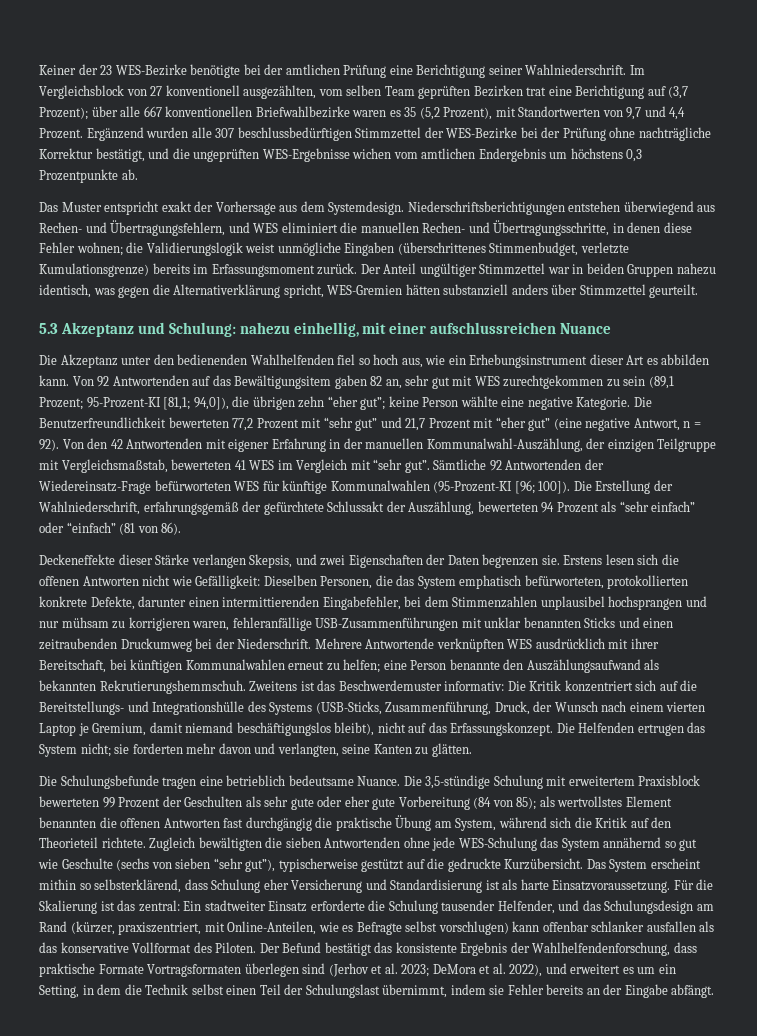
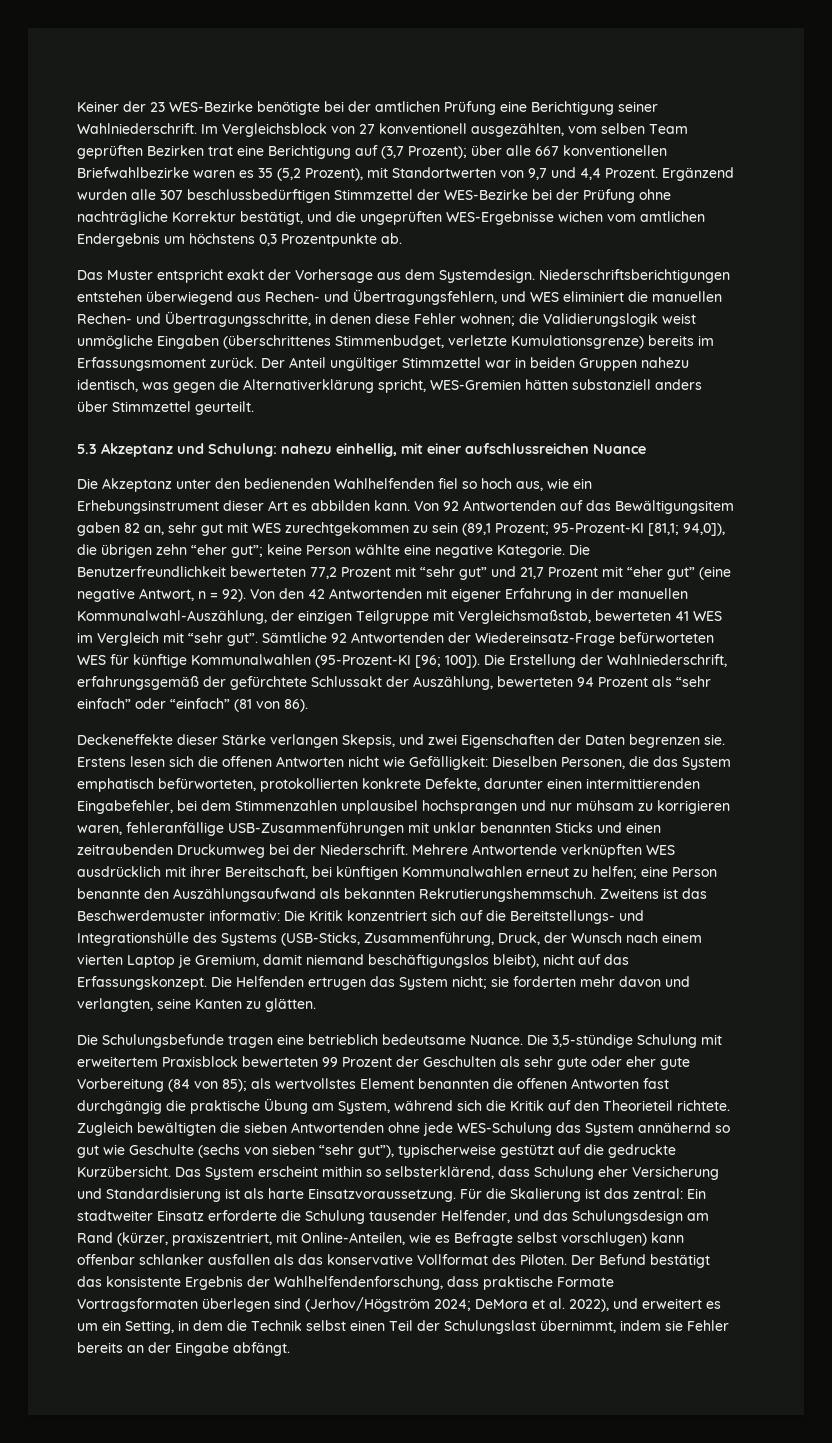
- Der Befund bestätigt das konsistente Ergebnis der Wahlhelfendenforschung, dass praktische Formate Vortragsformaten überlegen sind (Jerhov et al. 2023; DeMora et al. 2022), und erweitert es um ein Setting, in dem die Technik selbst einen Teil der Schulungslast übernimmt, indem sie Fehler bereits an der Eingabe abfängt.
+ Der Befund bestätigt das konsistente Ergebnis der Wahlhelfendenforschung, dass praktische Formate Vortragsformaten überlegen sind (Jerhov/Högström 2024; DeMora et al. 2022), und erweitert es um ein Setting, in dem die Technik selbst einen Teil der Schulungslast übernimmt, indem sie Fehler bereits an der Eingabe abfängt.

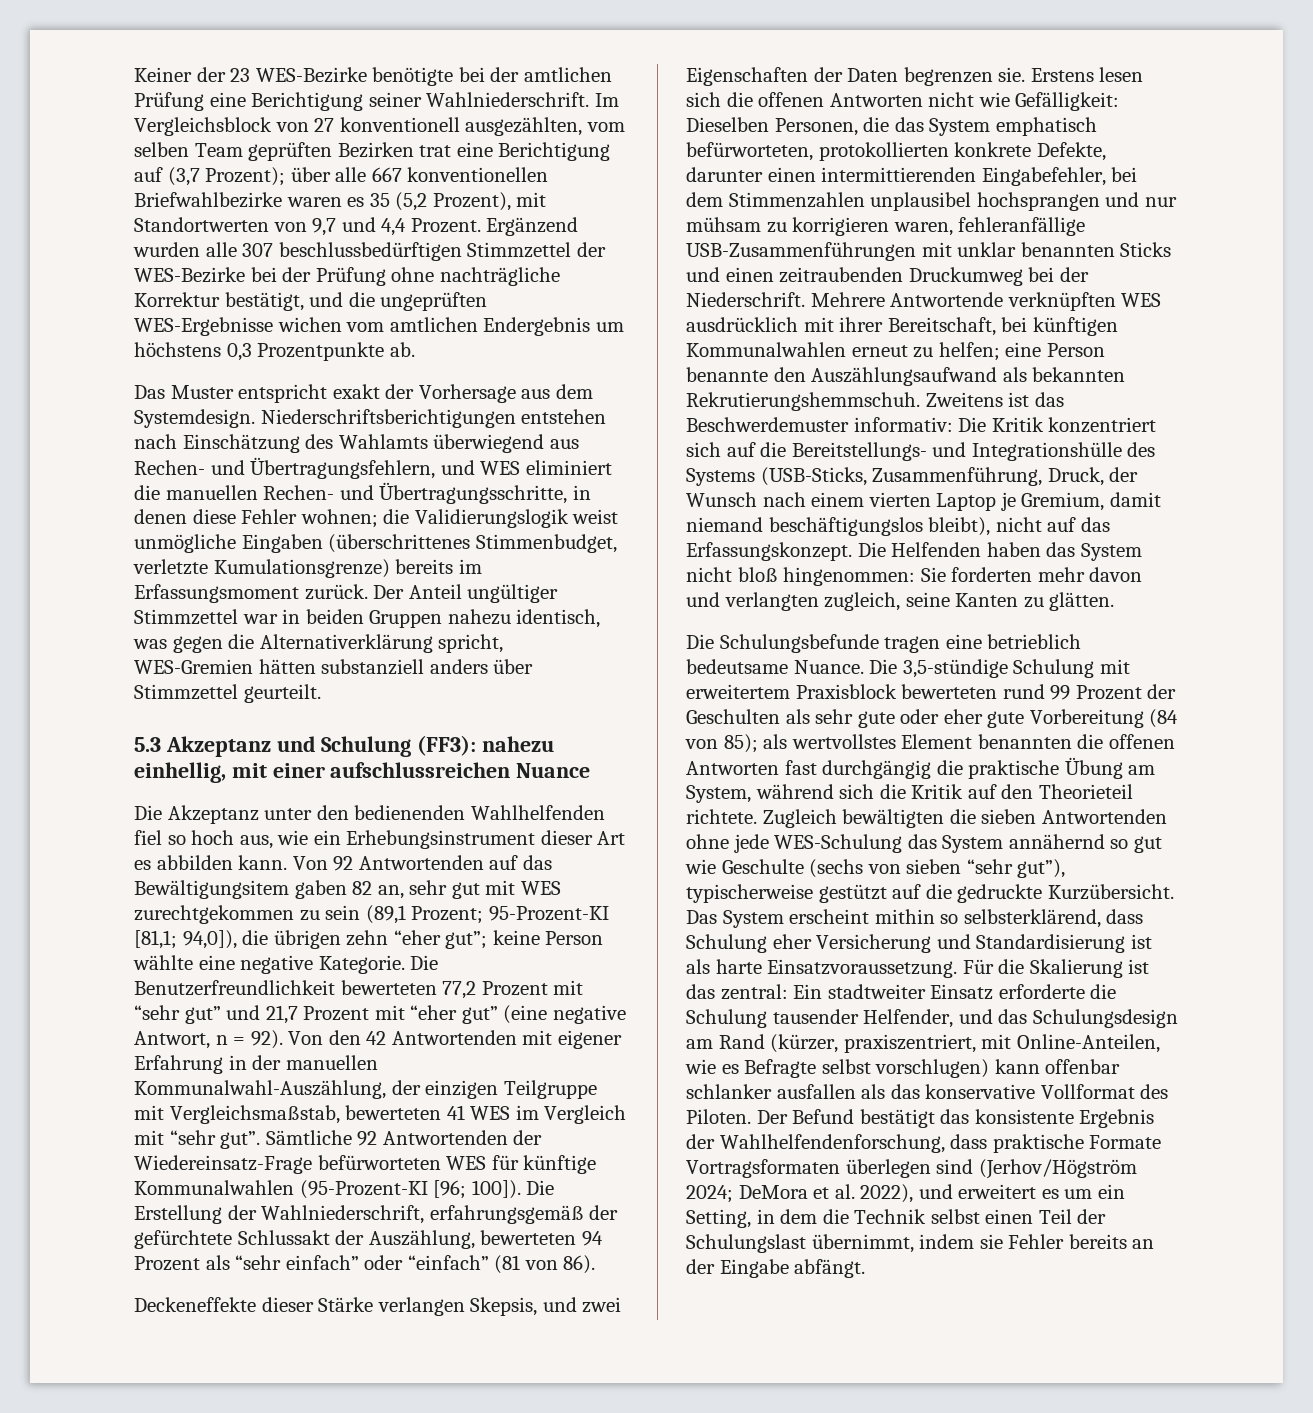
- Niederschriftsberichtigungen entstehen überwiegend aus Rechen- und Übertragungsfehlern, und WES eliminiert die manuellen Rechen- und Übertragungsschritte, in denen diese Fehler wohnen; die Validierungslogik weist unmögliche Eingaben (überschrittenes Stimmenbudget, verletzte Kumulationsgrenze) bereits im Erfassungsmoment zurück.
+ Niederschriftsberichtigungen entstehen nach Einschätzung des Wahlamts überwiegend aus Rechen- und Übertragungsfehlern, und WES eliminiert die manuellen Rechen- und Übertragungsschritte, in denen diese Fehler wohnen; die Validierungslogik weist unmögliche Eingaben (überschrittenes Stimmenbudget, verletzte Kumulationsgrenze) bereits im Erfassungsmoment zurück.
- 5.3 Akzeptanz und Schulung: nahezu einhellig, mit einer aufschlussreichen Nuance
+ 5.3 Akzeptanz und Schulung (FF3): nahezu einhellig, mit einer aufschlussreichen Nuance
- Die Helfenden ertrugen das System nicht; sie forderten mehr davon und verlangten, seine Kanten zu glätten.
+ Die Helfenden haben das System nicht bloß hingenommen: Sie forderten mehr davon und verlangten zugleich, seine Kanten zu glätten.
- Die 3,5-stündige Schulung mit erweitertem Praxisblock bewerteten 99 Prozent der Geschulten als sehr gute oder eher gute Vorbereitung (84 von 85); als wertvollstes Element benannten die offenen Antworten fast durchgängig die praktische Übung am System, während sich die Kritik auf den Theorieteil richtete.
+ Die 3,5-stündige Schulung mit erweitertem Praxisblock bewerteten rund 99 Prozent der Geschulten als sehr gute oder eher gute Vorbereitung (84 von 85); als wertvollstes Element benannten die offenen Antworten fast durchgängig die praktische Übung am System, während sich die Kritik auf den Theorieteil richtete.

